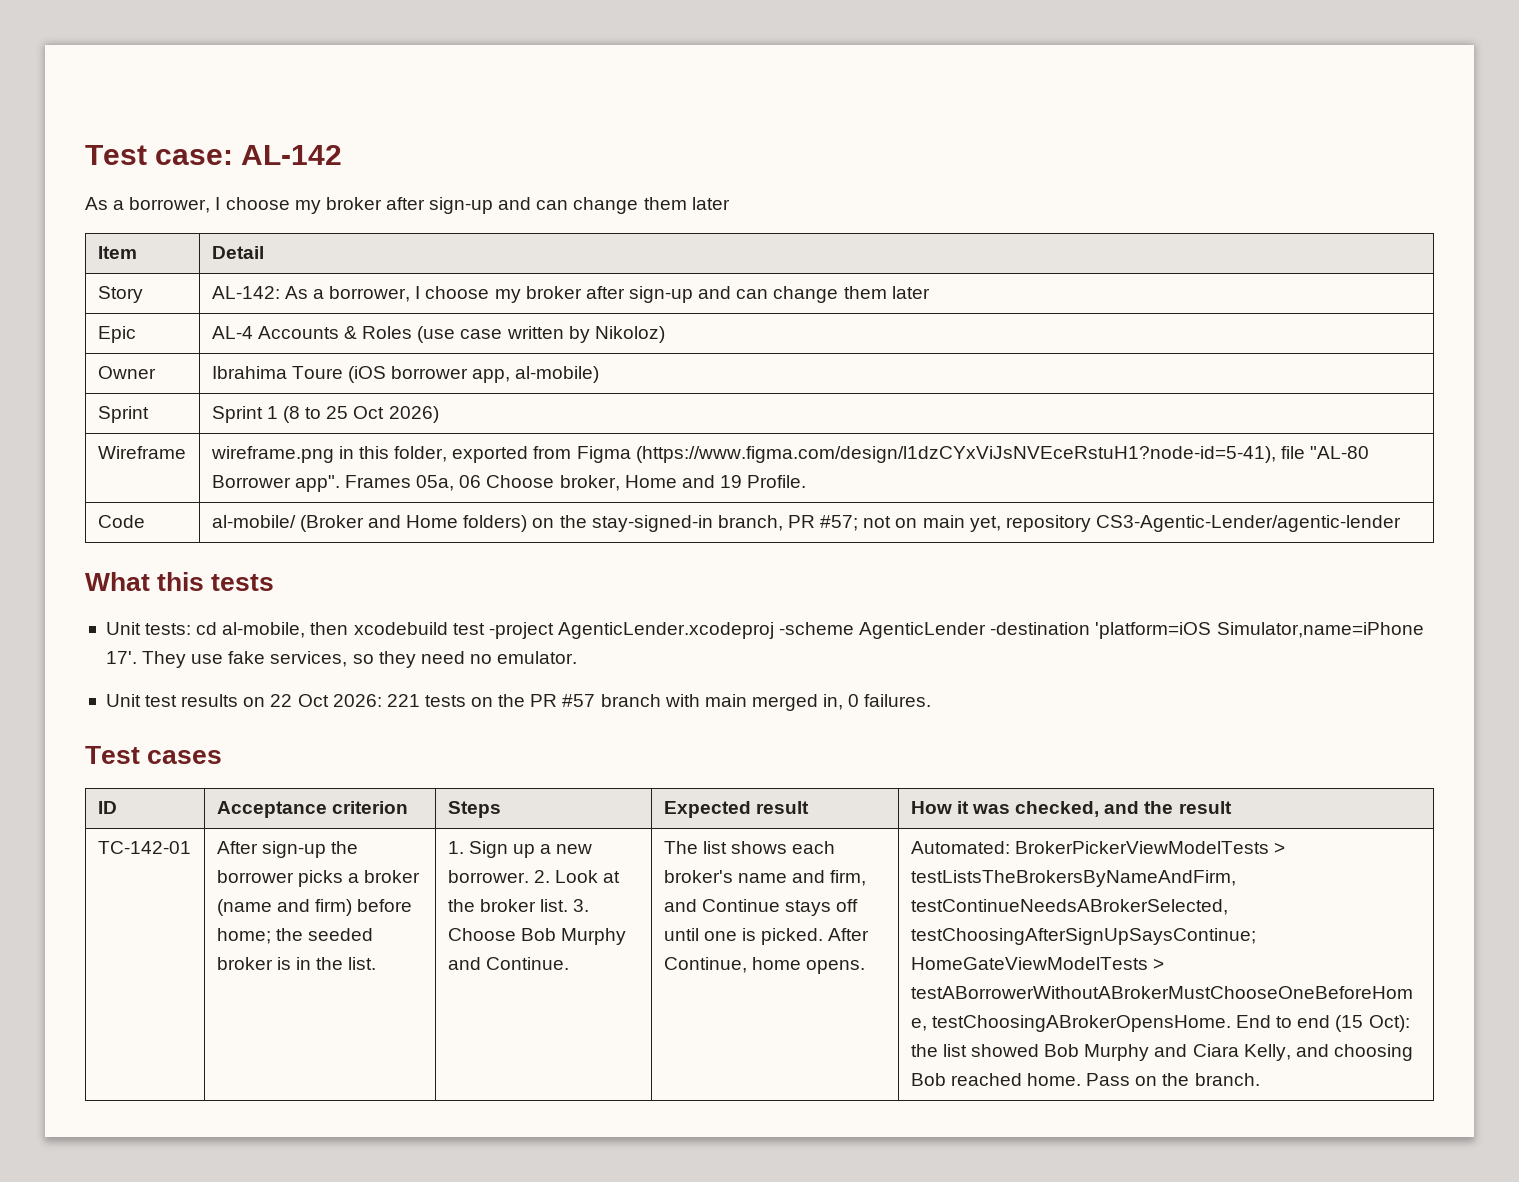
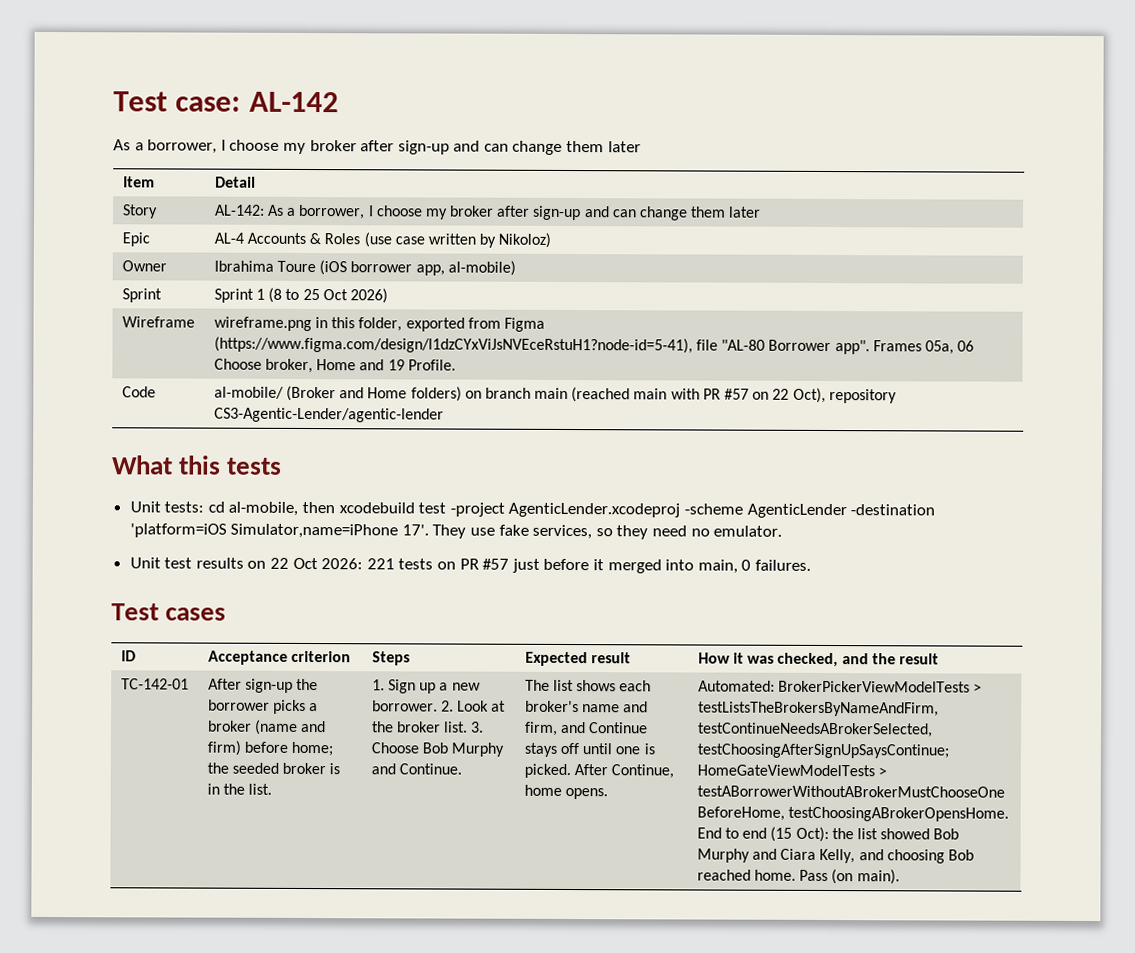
- Code | al-mobile/ (Broker and Home folders) on the stay-signed-in branch, PR #57; not on main yet, repository CS3-Agentic-Lender/agentic-lender
+ Code | al-mobile/ (Broker and Home folders) on branch main (reached main with PR #57 on 22 Oct), repository CS3-Agentic-Lender/agentic-lender
- Unit test results on 22 Oct 2026: 221 tests on the PR #57 branch with main merged in, 0 failures.
+ Unit test results on 22 Oct 2026: 221 tests on PR #57 just before it merged into main, 0 failures.
- Pass on the branch.
+ Pass (on main).

